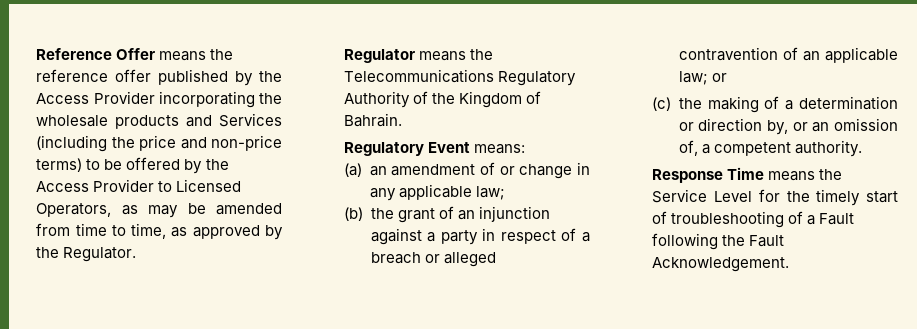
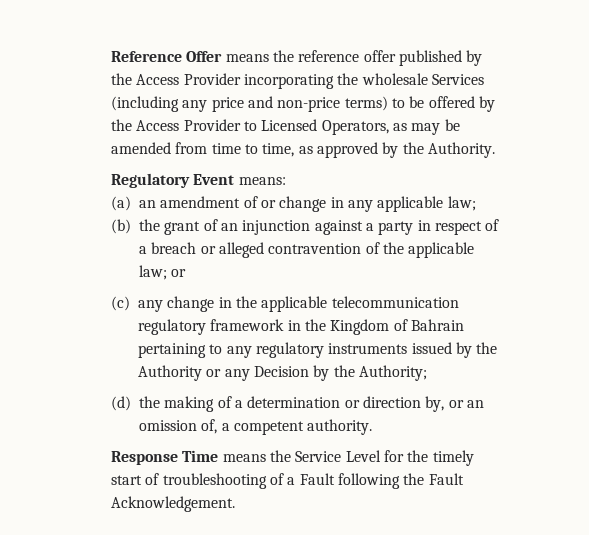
- Reference Offer means the reference offer published by the Access Provider incorporating the wholesale products and Services (including the price and non-price terms) to be offered by the Access Provider to Licensed Operators, as may be amended from time to time, as approved by the Regulator.
- Regulator means the Telecommunications Regulatory Authority of the Kingdom of Bahrain.
+ Reference Offer means the reference offer published by the Access Provider incorporating the wholesale Services (including any price and non-price terms) to be offered by the Access Provider to Licensed Operators, as may be amended from time to time, as approved by the Authority.
- (b) the grant of an injunction against a party in respect of a breach or alleged contravention of an applicable law; or
+ (b) the grant of an injunction against a party in respect of a breach or alleged contravention of the applicable law; or
- (c) the making of a determination or direction by, or an omission of, a competent authority.
+ (c) any change in the applicable telecommunication regulatory framework in the Kingdom of Bahrain pertaining to any regulatory instruments issued by the Authority or any Decision by the Authority;
+ (d) the making of a determination or direction by, or an omission of, a competent authority.

